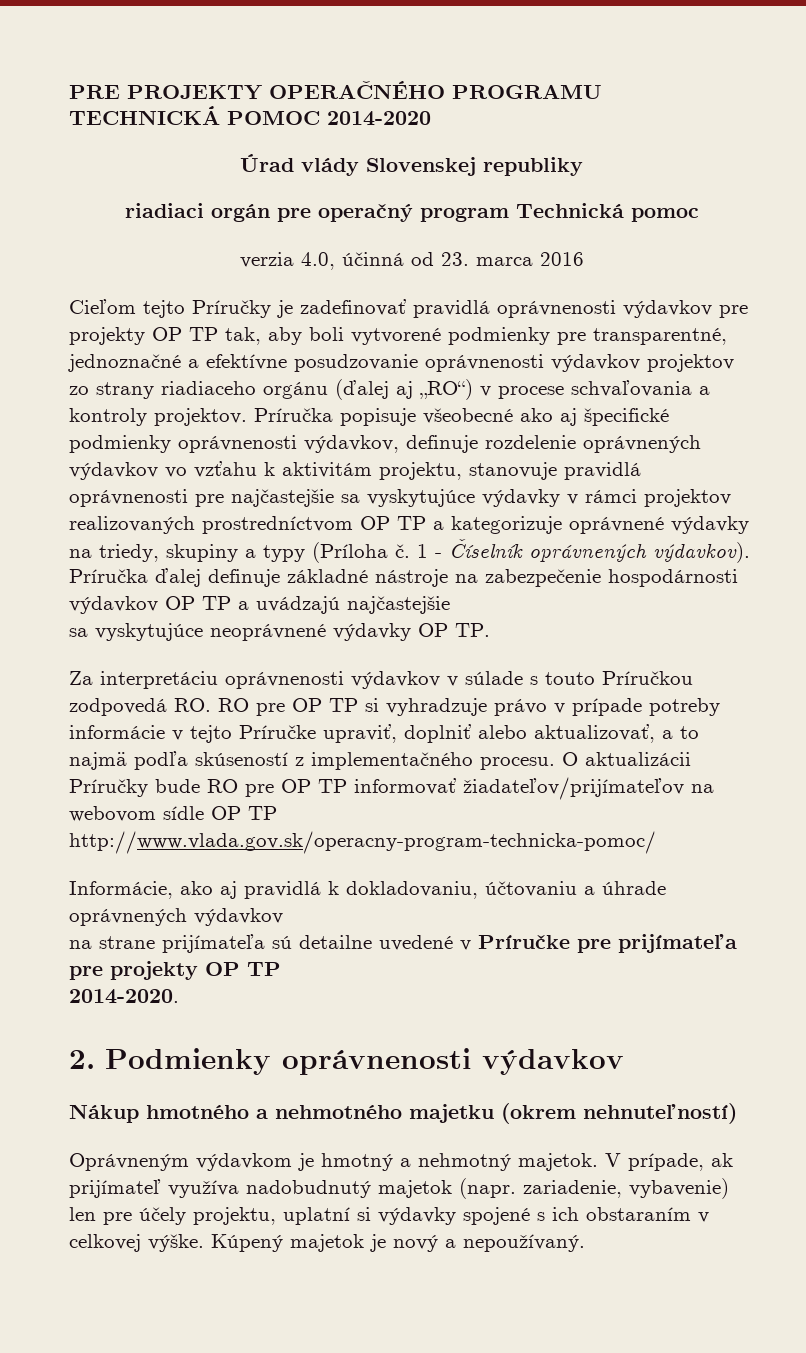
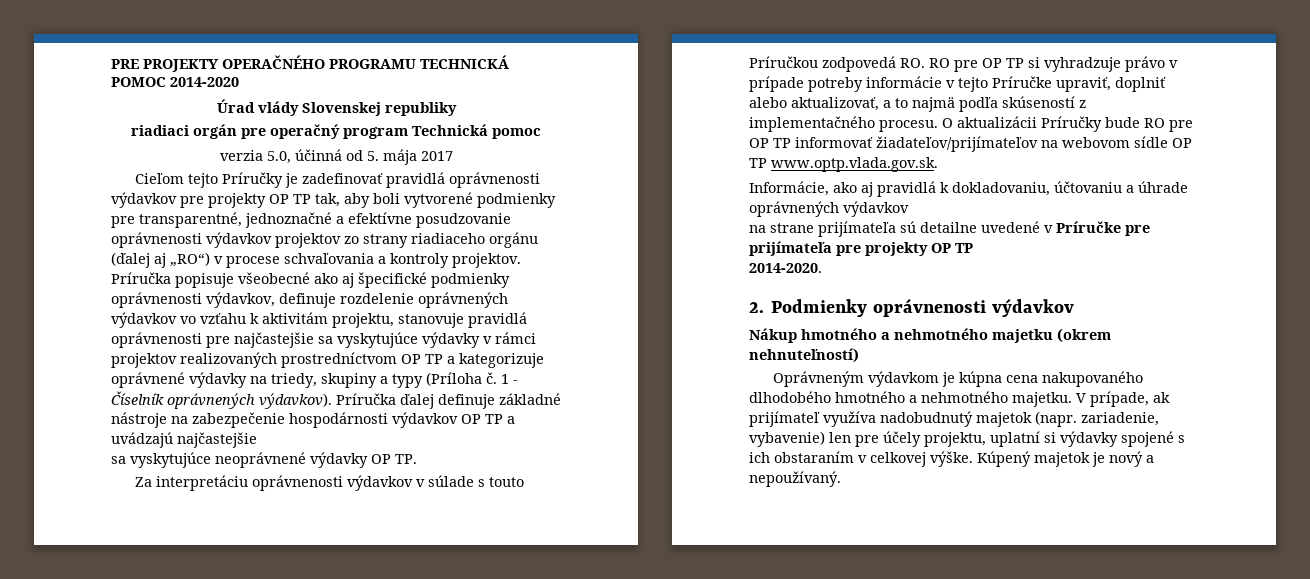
- verzia 4.0, účinná od 23. marca 2016
+ verzia 5.0, účinná od 5. mája 2017
- O aktualizácii Príručky bude RO pre OP TP informovať žiadateľov/prijímateľov na webovom sídle OP TP http://www.vlada.gov.sk/operacny-program-technicka-pomoc/
+ O aktualizácii Príručky bude RO pre OP TP informovať žiadateľov/prijímateľov na webovom sídle OP TP www.optp.vlada.gov.sk.
- Oprávneným výdavkom je hmotný a nehmotný majetok.
+ Oprávneným výdavkom je kúpna cena nakupovaného dlhodobého hmotného a nehmotného majetku.

